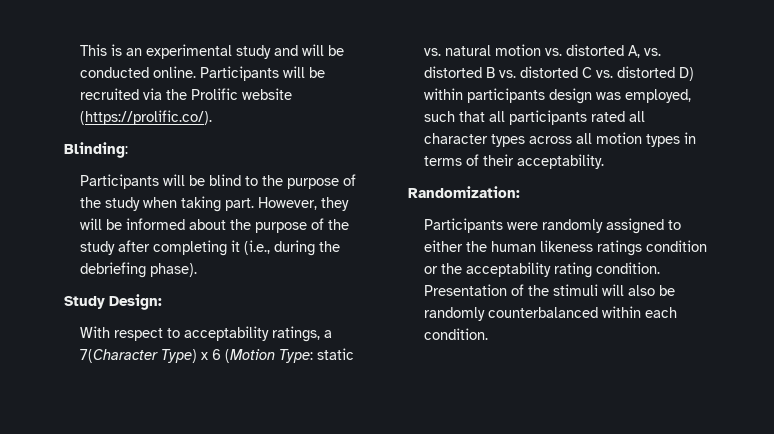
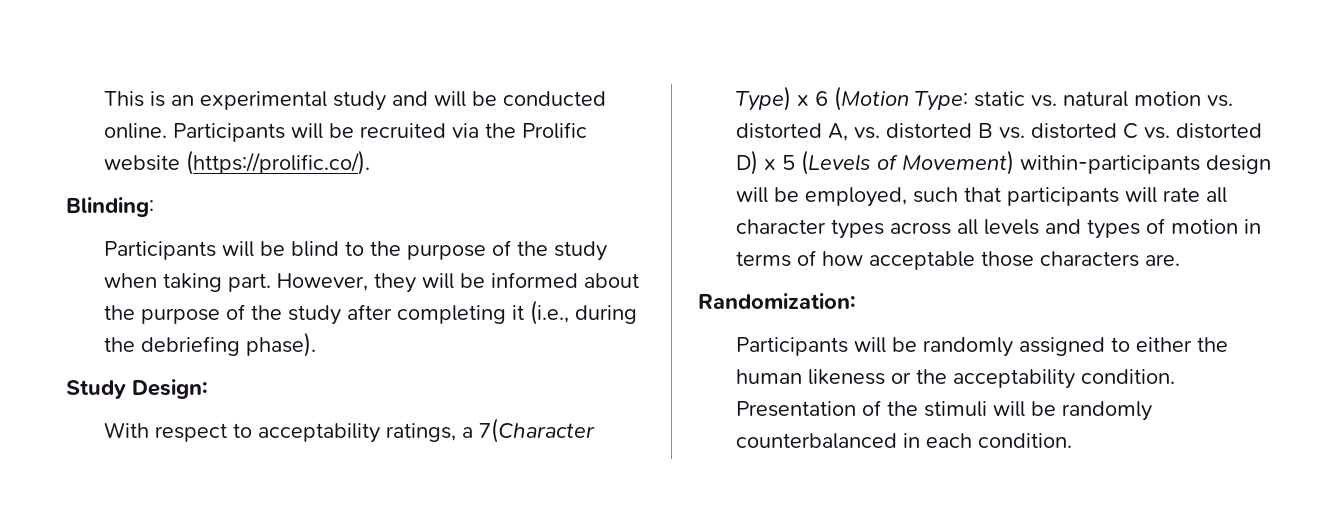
- With respect to acceptability ratings, a 7(Character Type) x 6 (Motion Type: static vs. natural motion vs. distorted A, vs. distorted B vs. distorted C vs. distorted D) within participants design was employed, such that all participants rated all character types across all motion types in terms of their acceptability.
+ With respect to acceptability ratings, a 7(Character Type) x 6 (Motion Type: static vs. natural motion vs. distorted A, vs. distorted B vs. distorted C vs. distorted D) x 5 (Levels of Movement) within-participants design will be employed, such that participants will rate all character types across all levels and types of motion in terms of how acceptable those characters are.
- Participants were randomly assigned to either the human likeness ratings condition or the acceptability rating condition.
+ Participants will be randomly assigned to either the human likeness or the acceptability condition.
- Presentation of the stimuli will also be randomly counterbalanced within each condition.
+ Presentation of the stimuli will be randomly counterbalanced in each condition.

